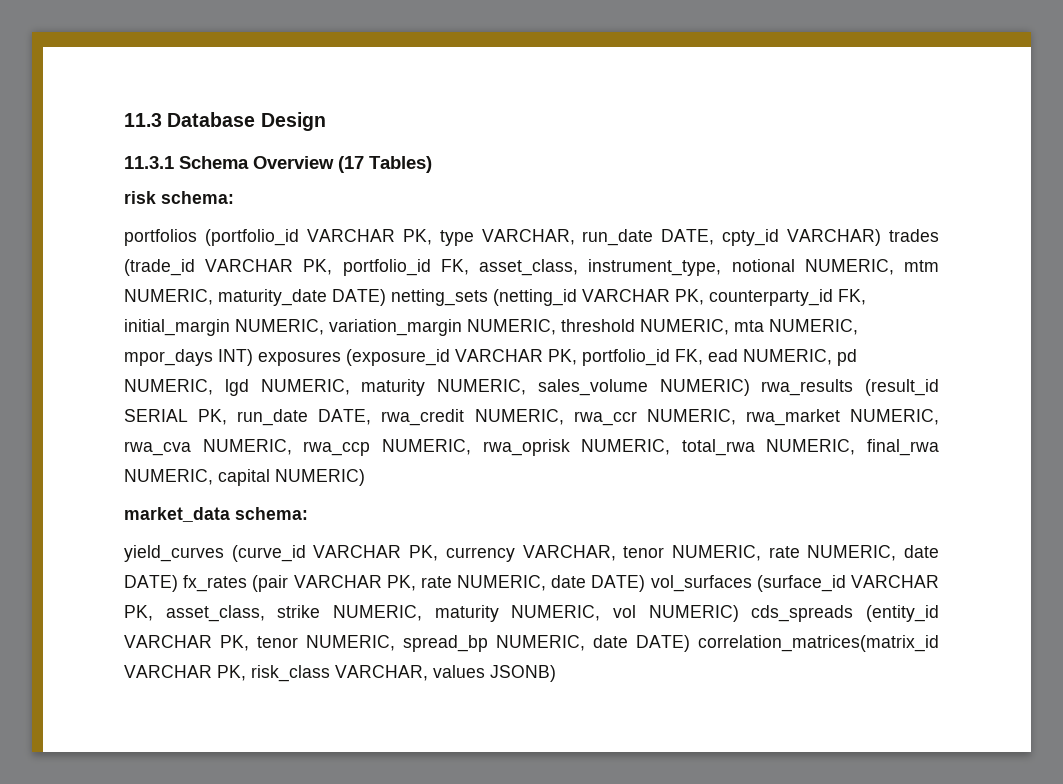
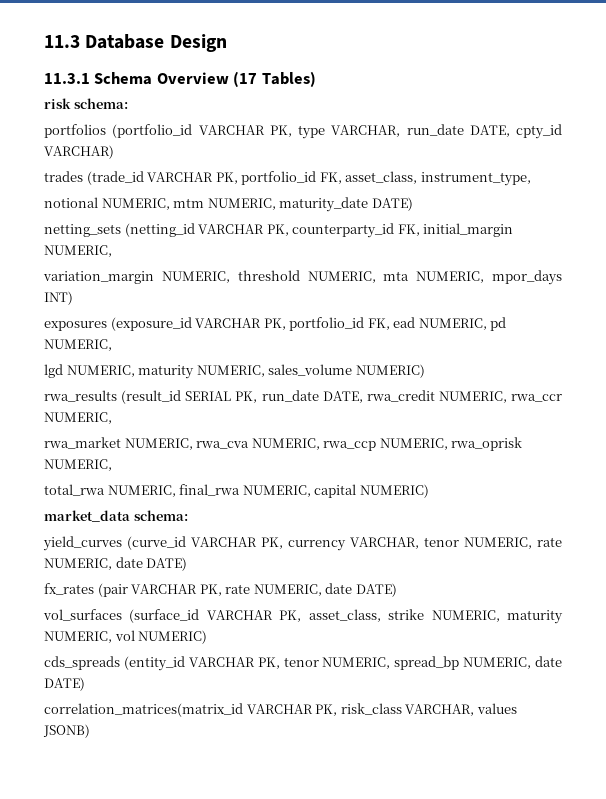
- portfolios (portfolio_id VARCHAR PK, type VARCHAR, run_date DATE, cpty_id VARCHAR) trades (trade_id VARCHAR PK, portfolio_id FK, asset_class, instrument_type, notional NUMERIC, mtm NUMERIC, maturity_date DATE) netting_sets (netting_id VARCHAR PK, counterparty_id FK, initial_margin NUMERIC, variation_margin NUMERIC, threshold NUMERIC, mta NUMERIC, mpor_days INT) exposures (exposure_id VARCHAR PK, portfolio_id FK, ead NUMERIC, pd NUMERIC, lgd NUMERIC, maturity NUMERIC, sales_volume NUMERIC) rwa_results (result_id SERIAL PK, run_date DATE, rwa_credit NUMERIC, rwa_ccr NUMERIC, rwa_market NUMERIC, rwa_cva NUMERIC, rwa_ccp NUMERIC, rwa_oprisk NUMERIC, total_rwa NUMERIC, final_rwa NUMERIC, capital NUMERIC)
+ portfolios (portfolio_id VARCHAR PK, type VARCHAR, run_date DATE, cpty_id VARCHAR)
+ trades (trade_id VARCHAR PK, portfolio_id FK, asset_class, instrument_type,
+ notional NUMERIC, mtm NUMERIC, maturity_date DATE)
+ netting_sets (netting_id VARCHAR PK, counterparty_id FK, initial_margin NUMERIC,
+ variation_margin NUMERIC, threshold NUMERIC, mta NUMERIC, mpor_days INT)
+ exposures (exposure_id VARCHAR PK, portfolio_id FK, ead NUMERIC, pd NUMERIC,
+ lgd NUMERIC, maturity NUMERIC, sales_volume NUMERIC)
+ rwa_results (result_id SERIAL PK, run_date DATE, rwa_credit NUMERIC, rwa_ccr NUMERIC,
+ rwa_market NUMERIC, rwa_cva NUMERIC, rwa_ccp NUMERIC, rwa_oprisk NUMERIC,
+ total_rwa NUMERIC, final_rwa NUMERIC, capital NUMERIC)
- yield_curves (curve_id VARCHAR PK, currency VARCHAR, tenor NUMERIC, rate NUMERIC, date DATE) fx_rates (pair VARCHAR PK, rate NUMERIC, date DATE) vol_surfaces (surface_id VARCHAR PK, asset_class, strike NUMERIC, maturity NUMERIC, vol NUMERIC) cds_spreads (entity_id VARCHAR PK, tenor NUMERIC, spread_bp NUMERIC, date DATE) correlation_matrices(matrix_id VARCHAR PK, risk_class VARCHAR, values JSONB)
+ yield_curves (curve_id VARCHAR PK, currency VARCHAR, tenor NUMERIC, rate NUMERIC, date DATE)
+ fx_rates (pair VARCHAR PK, rate NUMERIC, date DATE)
+ vol_surfaces (surface_id VARCHAR PK, asset_class, strike NUMERIC, maturity NUMERIC, vol NUMERIC)
+ cds_spreads (entity_id VARCHAR PK, tenor NUMERIC, spread_bp NUMERIC, date DATE)
+ correlation_matrices(matrix_id VARCHAR PK, risk_class VARCHAR, values JSONB)

